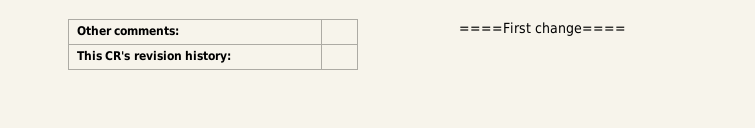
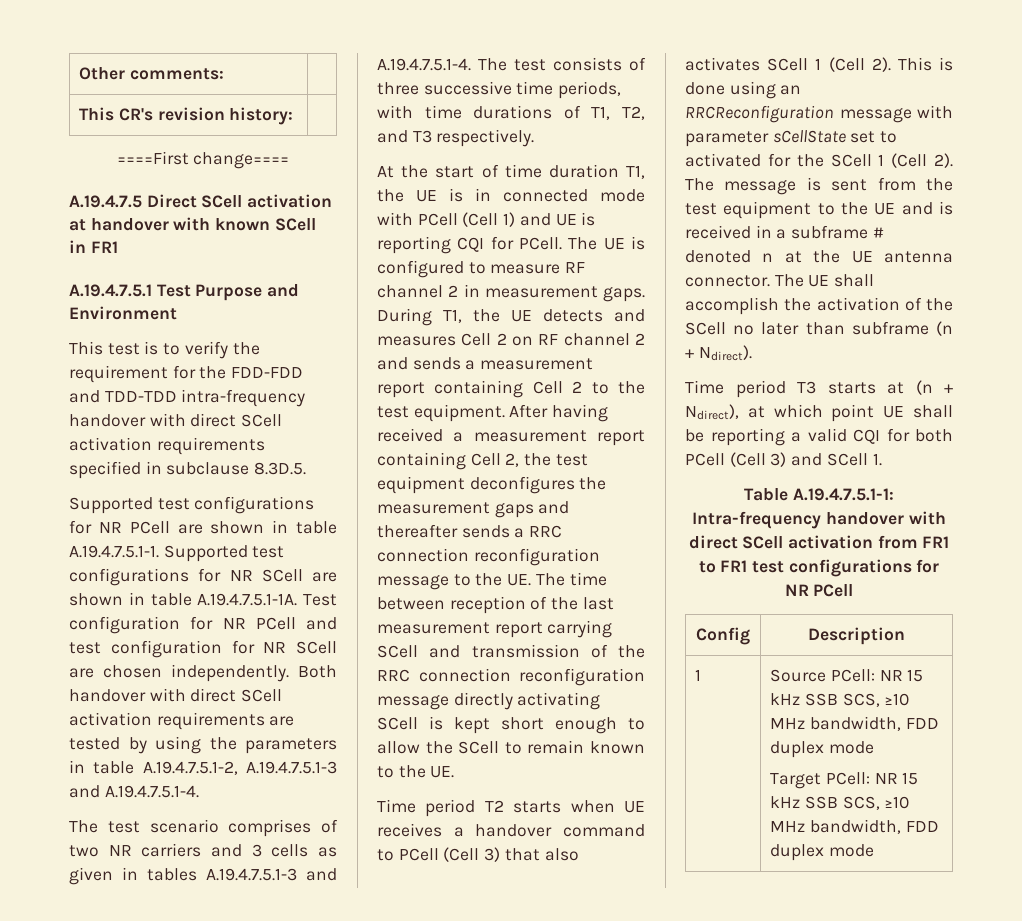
+ A.19.4.7.5 Direct SCell activation at handover with known SCell in FR1
+ A.19.4.7.5.1 Test Purpose and Environment
+ This test is to verify the requirement for the FDD-FDD and TDD-TDD intra-frequency handover with direct SCell activation requirements specified in subclause 8.3D.5.
+ Supported test configurations for NR PCell are shown in table A.19.4.7.5.1-1. Supported test configurations for NR SCell are shown in table A.19.4.7.5.1-1A. Test configuration for NR PCell and test configuration for NR SCell are chosen independently. Both handover with direct SCell activation requirements are tested by using the parameters in table A.19.4.7.5.1-2, A.19.4.7.5.1-3 and A.19.4.7.5.1-4.
+ The test scenario comprises of two NR carriers and 3 cells as given in tables A.19.4.7.5.1-3 and A.19.4.7.5.1-4. The test consists of three successive time periods, with time durations of T1, T2, and T3 respectively.
+ At the start of time duration T1, the UE is in connected mode with PCell (Cell 1) and UE is reporting CQI for PCell. The UE is configured to measure RF channel 2 in measurement gaps. During T1, the UE detects and measures Cell 2 on RF channel 2 and sends a measurement report containing Cell 2 to the test equipment. After having received a measurement report containing Cell 2, the test equipment deconfigures the measurement gaps and thereafter sends a RRC connection reconfiguration message to the UE. The time between reception of the last measurement report carrying SCell and transmission of the RRC connection reconfiguration message directly activating SCell is kept short enough to allow the SCell to remain known to the UE.
+ Time period T2 starts when UE receives a handover command to PCell (Cell 3) that also activates SCell 1 (Cell 2). This is done using an RRCReconfiguration message with parameter sCellState set to activated for the SCell 1 (Cell 2). The message is sent from the test equipment to the UE and is received in a subframe # denoted n at the UE antenna connector. The UE shall accomplish the activation of the SCell no later than subframe (n + Ndirect).
+ Time period T3 starts at (n + Ndirect), at which point UE shall be reporting a valid CQI for both PCell (Cell 3) and SCell 1.
+ Table A.19.4.7.5.1-1: Intra-frequency handover with direct SCell activation from FR1 to FR1 test configurations for NR PCell
+ Config | Description
+ 1 | Source PCell: NR 15 kHz SSB SCS, ≥10 MHz bandwidth, FDD duplex mode
+ Target PCell: NR 15 kHz SSB SCS, ≥10 MHz bandwidth, FDD duplex mode

